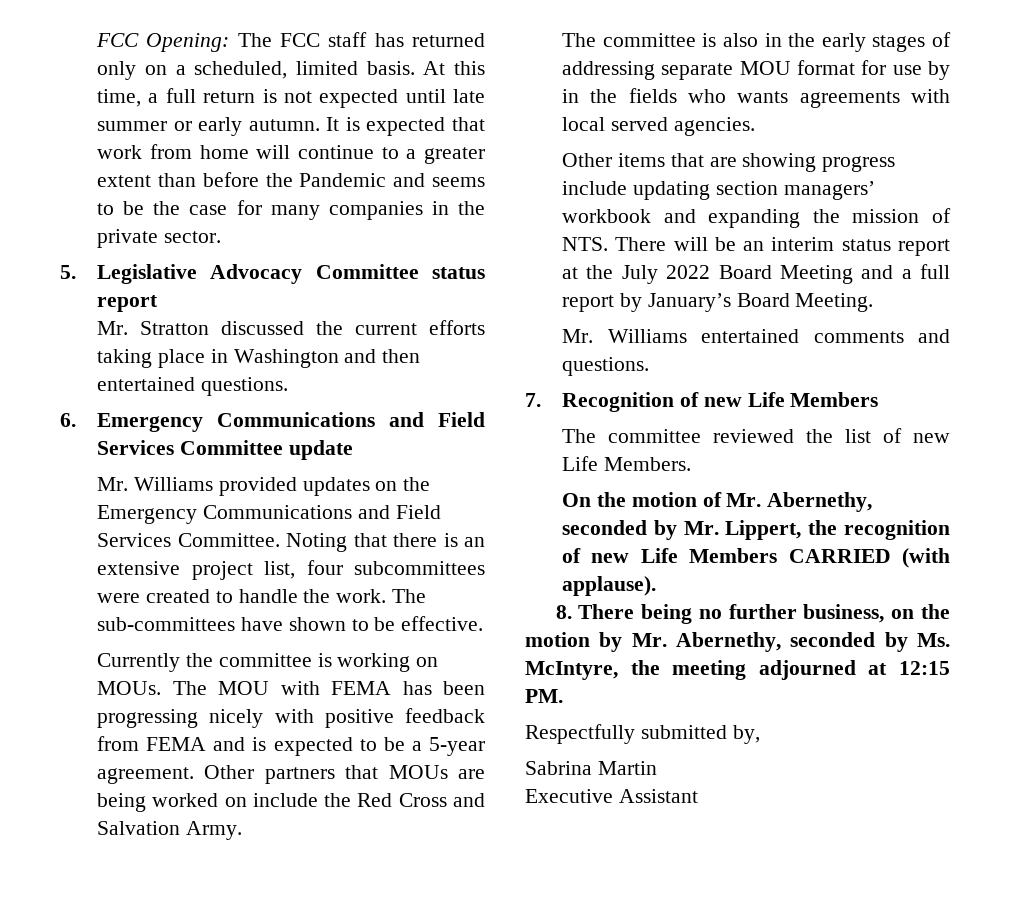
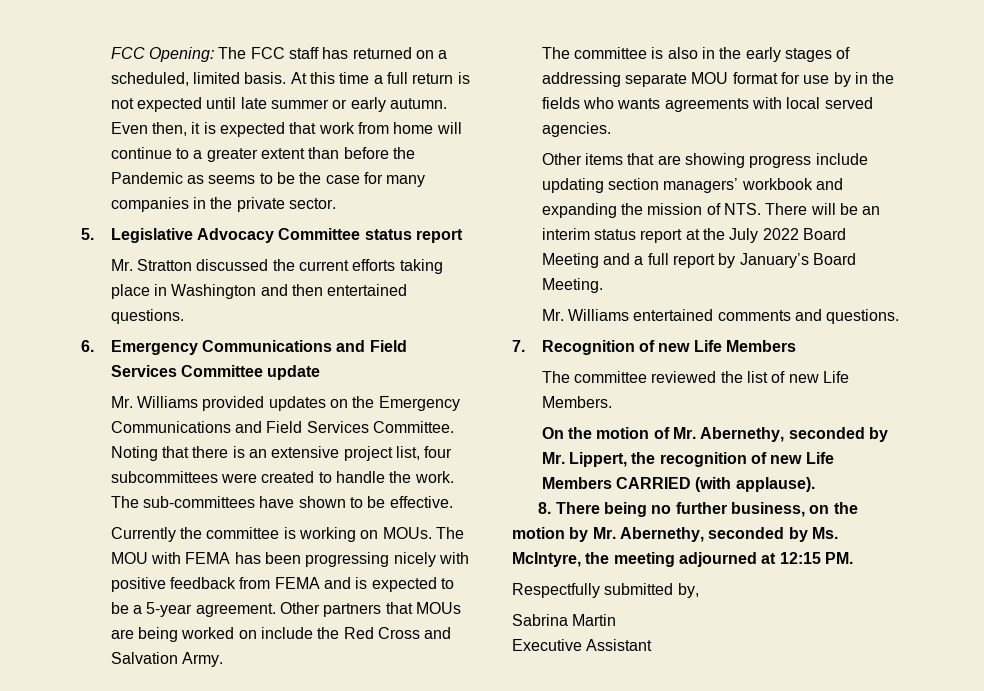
- FCC Opening: The FCC staff has returned only on a scheduled, limited basis.
+ FCC Opening: The FCC staff has returned on a scheduled, limited basis.
- At this time, a full return is not expected until late summer or early autumn.
+ At this time a full return is not expected until late summer or early autumn.
- It is expected that work from home will continue to a greater extent than before the Pandemic and seems to be the case for many companies in the private sector.
+ Even then, it is expected that work from home will continue to a greater extent than before the Pandemic as seems to be the case for many companies in the private sector.

